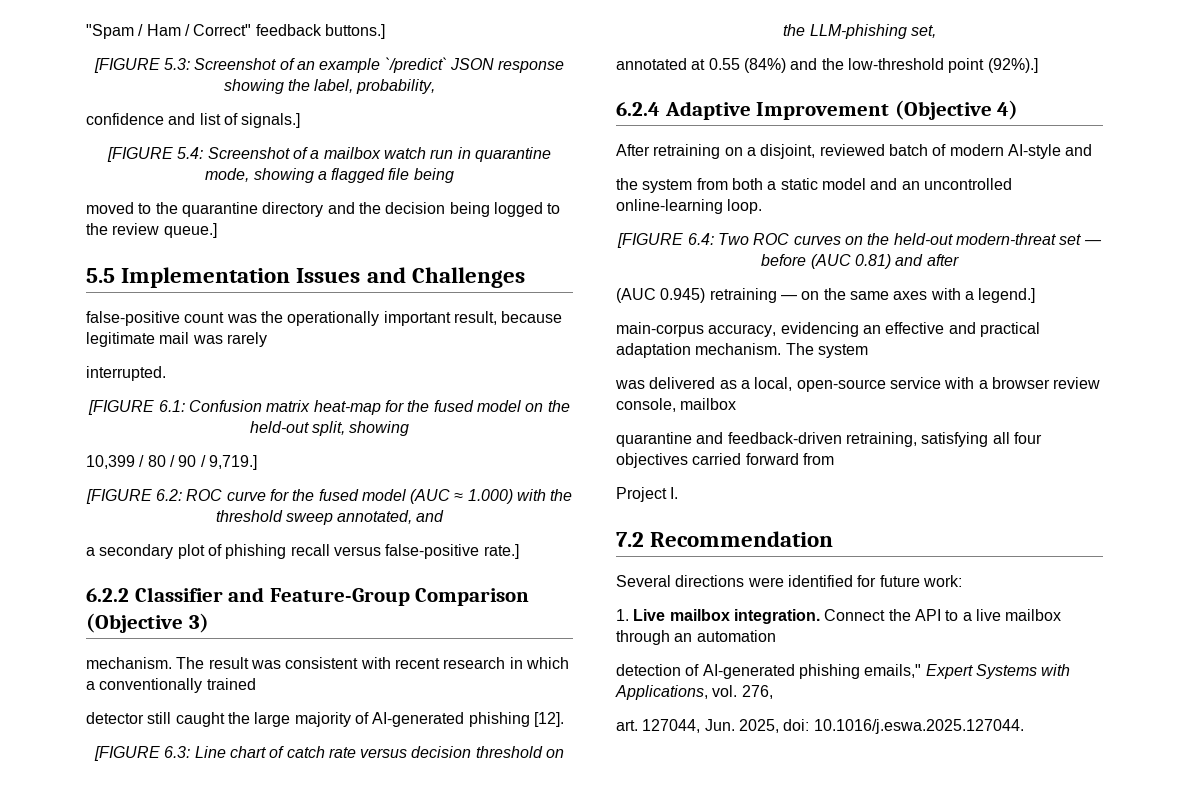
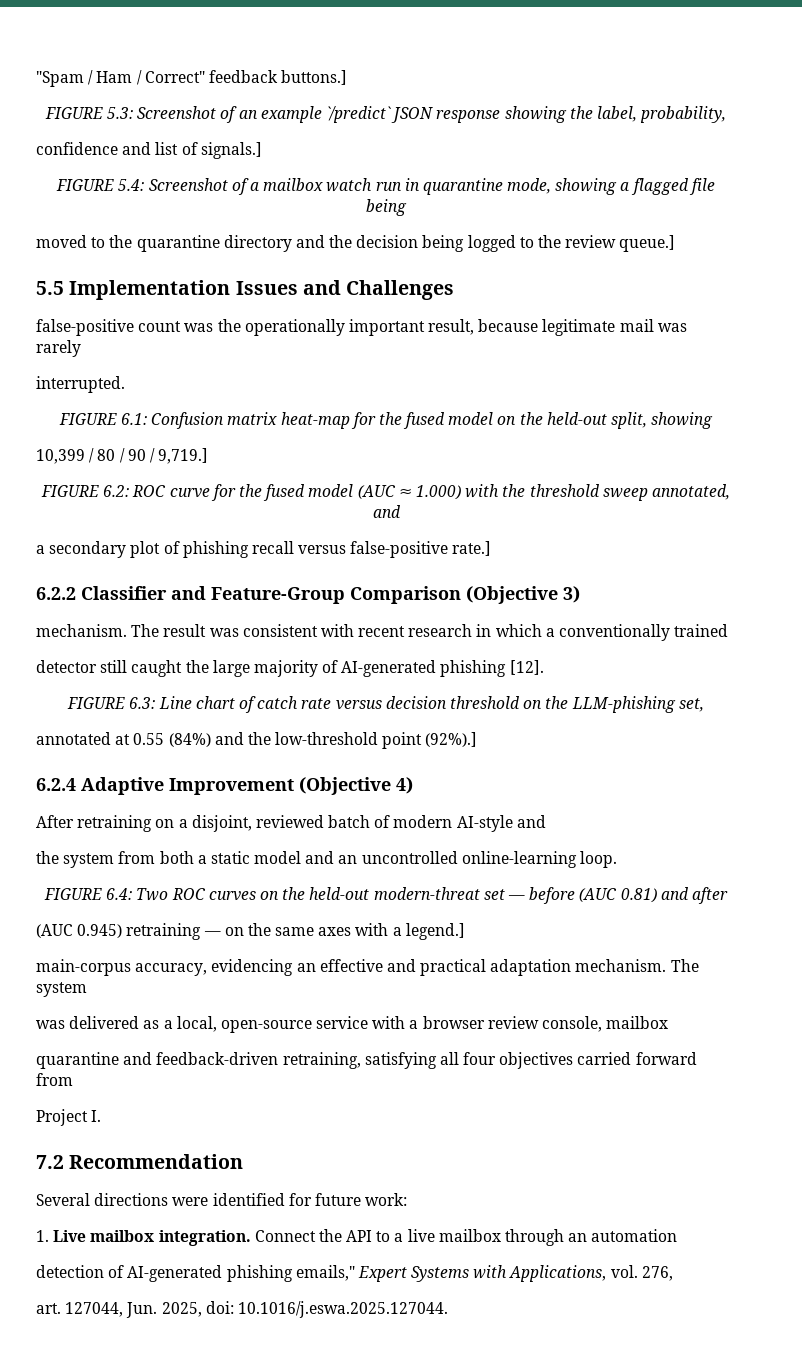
- [FIGURE 5.3: Screenshot of an example `/predict` JSON response showing the label, probability,
+ FIGURE 5.3: Screenshot of an example `/predict` JSON response showing the label, probability,
- [FIGURE 5.4: Screenshot of a mailbox watch run in quarantine mode, showing a flagged file being
+ FIGURE 5.4: Screenshot of a mailbox watch run in quarantine mode, showing a flagged file being
- [FIGURE 6.1: Confusion matrix heat-map for the fused model on the held-out split, showing
+ FIGURE 6.1: Confusion matrix heat-map for the fused model on the held-out split, showing
- [FIGURE 6.2: ROC curve for the fused model (AUC ≈ 1.000) with the threshold sweep annotated, and
+ FIGURE 6.2: ROC curve for the fused model (AUC ≈ 1.000) with the threshold sweep annotated, and
- [FIGURE 6.3: Line chart of catch rate versus decision threshold on the LLM-phishing set,
+ FIGURE 6.3: Line chart of catch rate versus decision threshold on the LLM-phishing set,
- [FIGURE 6.4: Two ROC curves on the held-out modern-threat set — before (AUC 0.81) and after
+ FIGURE 6.4: Two ROC curves on the held-out modern-threat set — before (AUC 0.81) and after

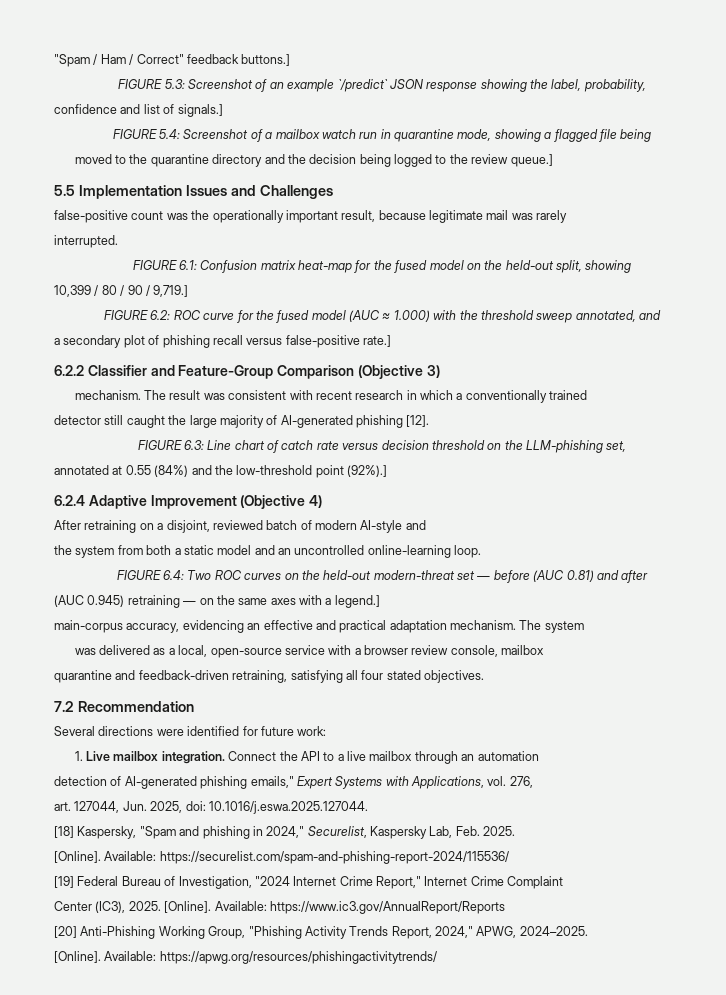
- quarantine and feedback-driven retraining, satisfying all four objectives carried forward from
- Project I.
+ quarantine and feedback-driven retraining, satisfying all four stated objectives.
+ [18] Kaspersky, "Spam and phishing in 2024," Securelist, Kaspersky Lab, Feb. 2025.
+ [Online]. Available: https://securelist.com/spam-and-phishing-report-2024/115536/
+ [19] Federal Bureau of Investigation, "2024 Internet Crime Report," Internet Crime Complaint
+ Center (IC3), 2025. [Online]. Available: https://www.ic3.gov/AnnualReport/Reports
+ [20] Anti-Phishing Working Group, "Phishing Activity Trends Report, 2024," APWG, 2024–2025.
+ [Online]. Available: https://apwg.org/resources/phishingactivitytrends/

